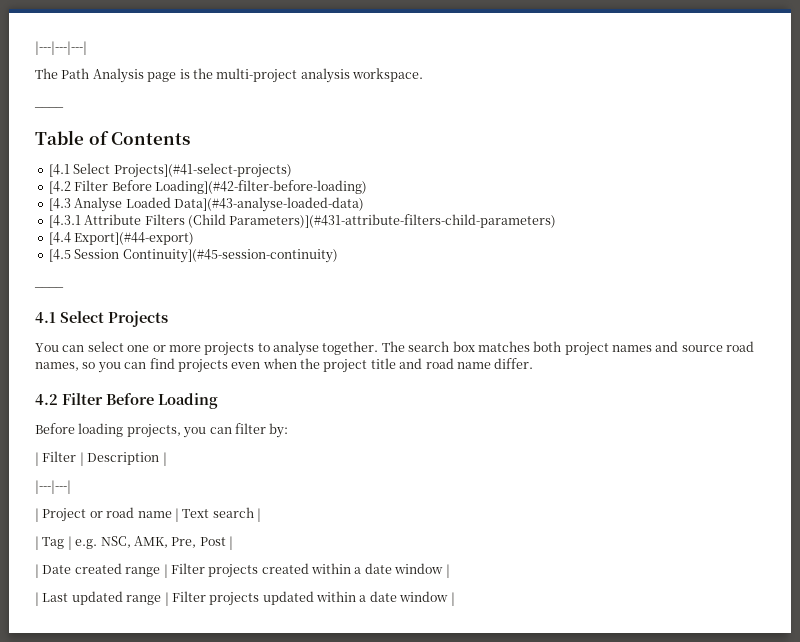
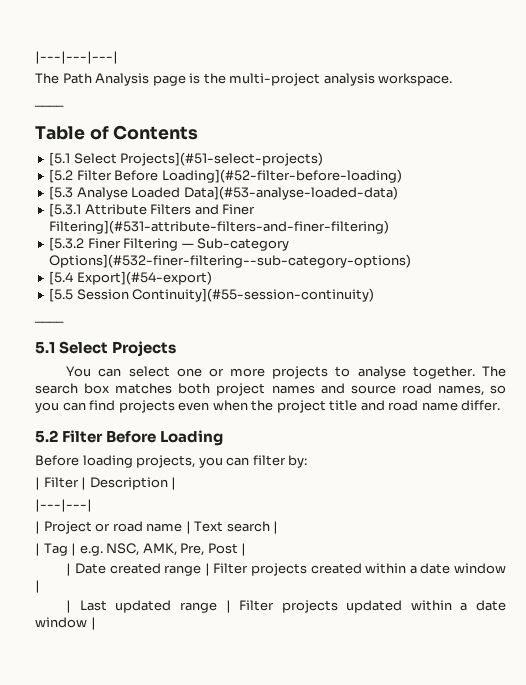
- [4.1 Select Projects](#41-select-projects)
- [4.2 Filter Before Loading](#42-filter-before-loading)
- [4.3 Analyse Loaded Data](#43-analyse-loaded-data)
- [4.3.1 Attribute Filters (Child Parameters)](#431-attribute-filters-child-parameters)
- [4.4 Export](#44-export)
- [4.5 Session Continuity](#45-session-continuity)
+ [5.1 Select Projects](#51-select-projects)
+ [5.2 Filter Before Loading](#52-filter-before-loading)
+ [5.3 Analyse Loaded Data](#53-analyse-loaded-data)
+ [5.3.1 Attribute Filters and Finer Filtering](#531-attribute-filters-and-finer-filtering)
+ [5.3.2 Finer Filtering — Sub-category Options](#532-finer-filtering--sub-category-options)
+ [5.4 Export](#54-export)
+ [5.5 Session Continuity](#55-session-continuity)
  ____
- 4.1 Select Projects
+ 5.1 Select Projects
- 4.2 Filter Before Loading
+ 5.2 Filter Before Loading

